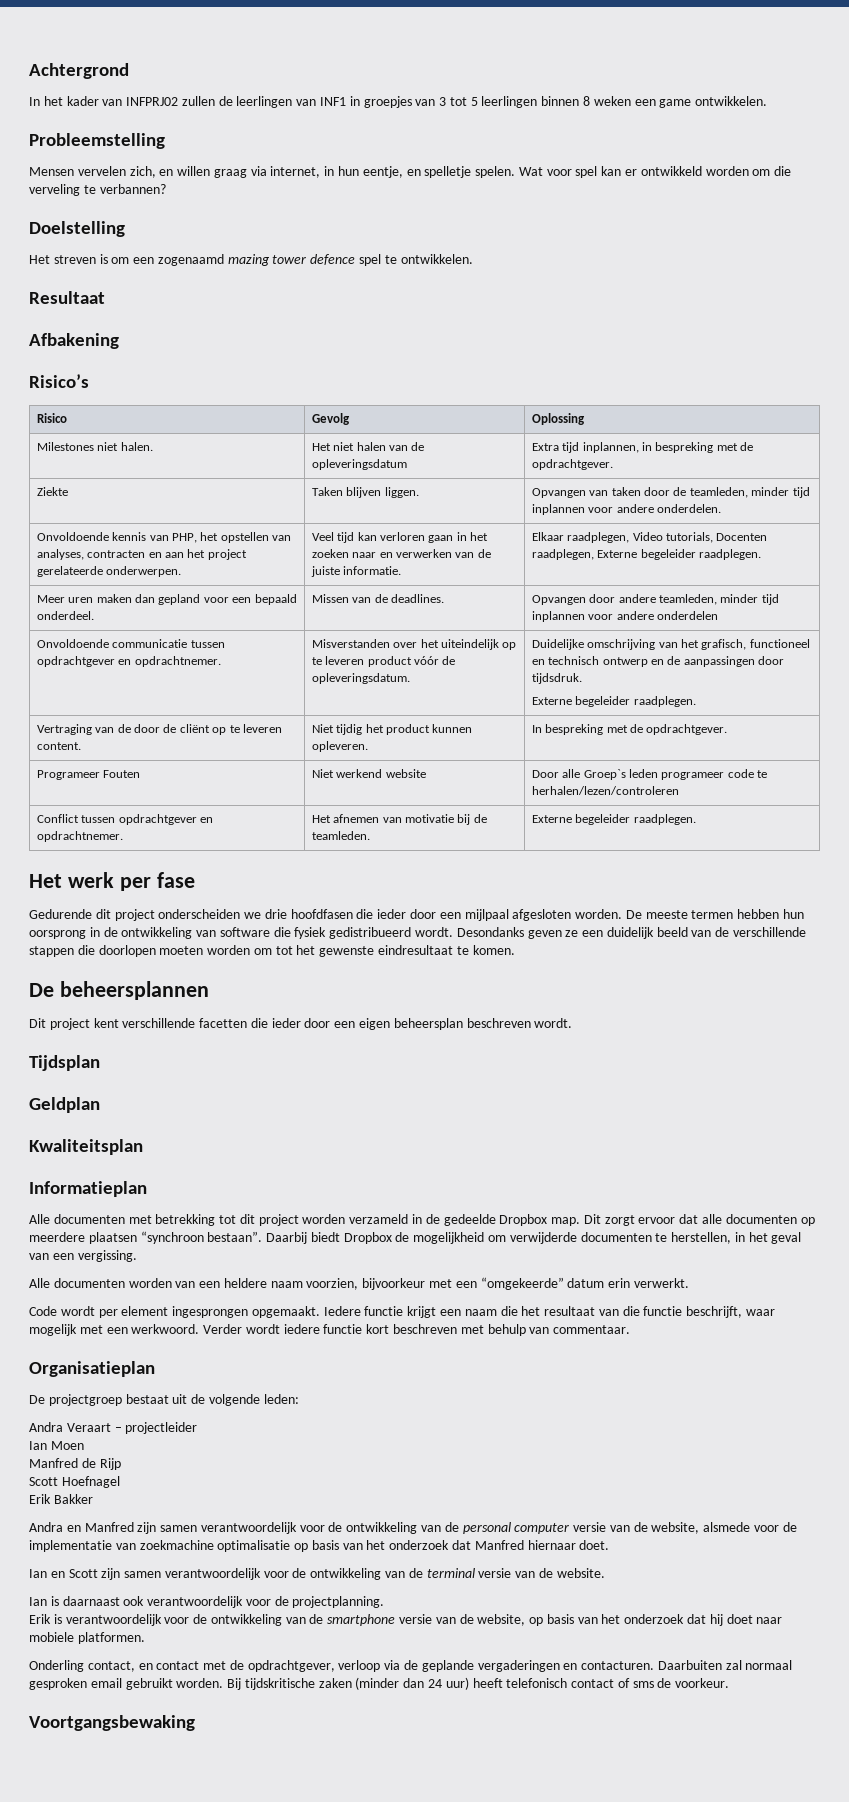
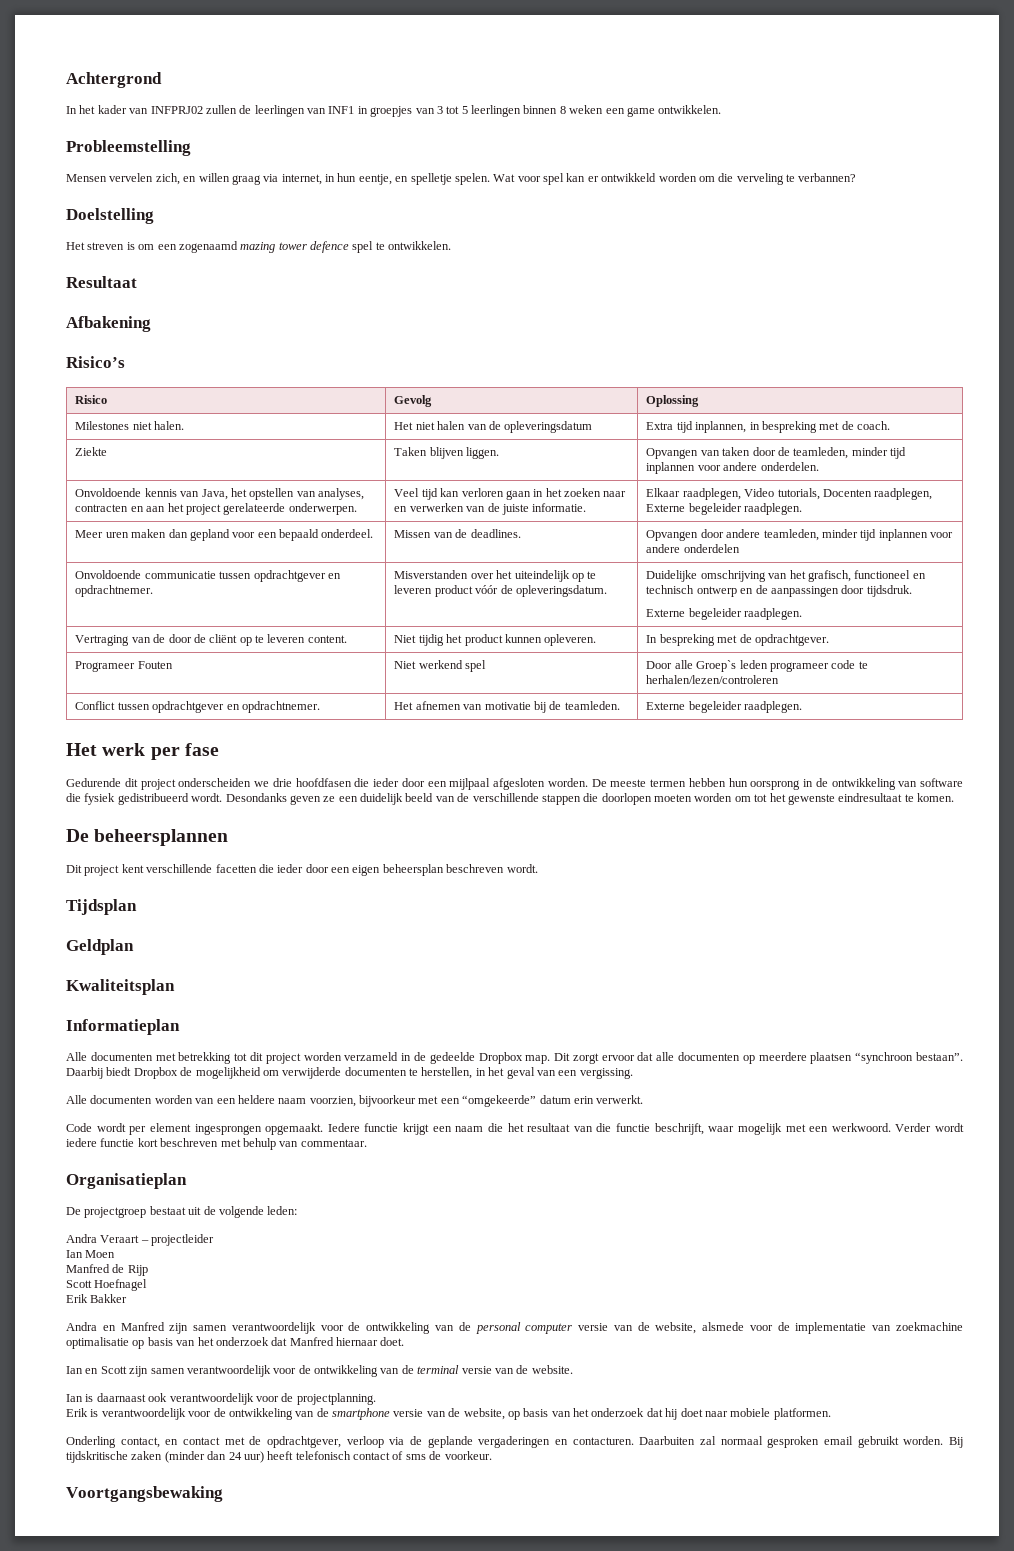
- Milestones niet halen. | Het niet halen van de opleveringsdatum | Extra tijd inplannen, in bespreking met de opdrachtgever.
+ Milestones niet halen. | Het niet halen van de opleveringsdatum | Extra tijd inplannen, in bespreking met de coach.
- Onvoldoende kennis van PHP, het opstellen van analyses, contracten en aan het project gerelateerde onderwerpen. | Veel tijd kan verloren gaan in het zoeken naar en verwerken van de juiste informatie. | Elkaar raadplegen, Video tutorials, Docenten raadplegen, Externe begeleider raadplegen.
+ Onvoldoende kennis van Java, het opstellen van analyses, contracten en aan het project gerelateerde onderwerpen. | Veel tijd kan verloren gaan in het zoeken naar en verwerken van de juiste informatie. | Elkaar raadplegen, Video tutorials, Docenten raadplegen, Externe begeleider raadplegen.
- Programeer Fouten | Niet werkend website | Door alle Groep`s leden programeer code te herhalen/lezen/controleren
+ Programeer Fouten | Niet werkend spel | Door alle Groep`s leden programeer code te herhalen/lezen/controleren

